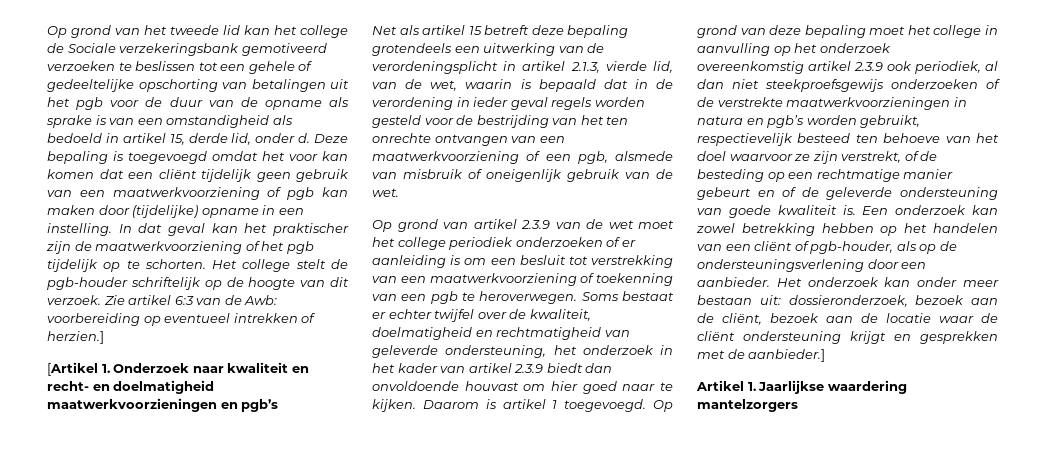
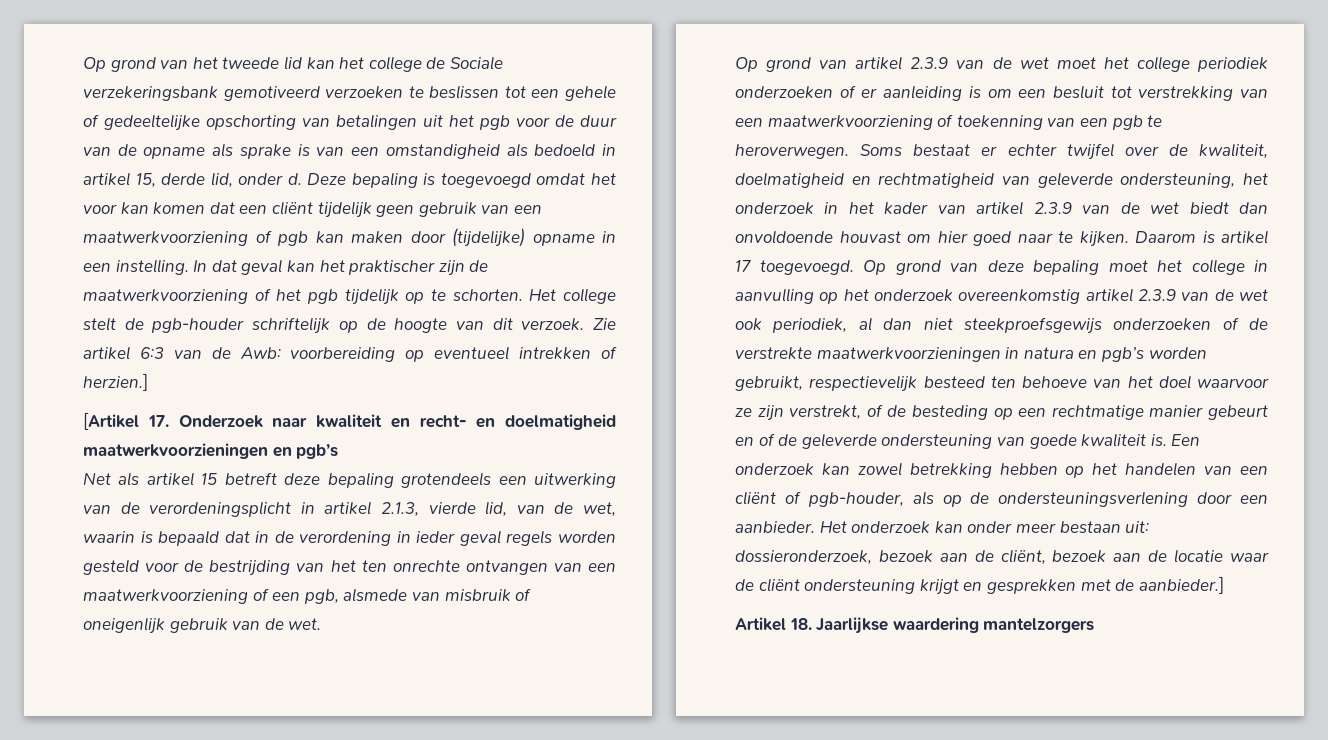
- [Artikel 1. Onderzoek naar kwaliteit en recht- en doelmatigheid maatwerkvoorzieningen en pgb’s
+ [Artikel 17. Onderzoek naar kwaliteit en recht- en doelmatigheid maatwerkvoorzieningen en pgb’s
- Soms bestaat er echter twijfel over de kwaliteit, doelmatigheid en rechtmatigheid van geleverde ondersteuning, het onderzoek in het kader van artikel 2.3.9 biedt dan onvoldoende houvast om hier goed naar te kijken.
+ Soms bestaat er echter twijfel over de kwaliteit, doelmatigheid en rechtmatigheid van geleverde ondersteuning, het onderzoek in het kader van artikel 2.3.9 van de wet biedt dan onvoldoende houvast om hier goed naar te kijken.
- Daarom is artikel 1 toegevoegd.
+ Daarom is artikel 17 toegevoegd.
- Op grond van deze bepaling moet het college in aanvulling op het onderzoek overeenkomstig artikel 2.3.9 ook periodiek, al dan niet steekproefsgewijs onderzoeken of de verstrekte maatwerkvoorzieningen in natura en pgb’s worden gebruikt, respectievelijk besteed ten behoeve van het doel waarvoor ze zijn verstrekt, of de besteding op een rechtmatige manier gebeurt en of de geleverde ondersteuning van goede kwaliteit is.
+ Op grond van deze bepaling moet het college in aanvulling op het onderzoek overeenkomstig artikel 2.3.9 van de wet ook periodiek, al dan niet steekproefsgewijs onderzoeken of de verstrekte maatwerkvoorzieningen in natura en pgb’s worden gebruikt, respectievelijk besteed ten behoeve van het doel waarvoor ze zijn verstrekt, of de besteding op een rechtmatige manier gebeurt en of de geleverde ondersteuning van goede kwaliteit is.
- Artikel 1. Jaarlijkse waardering mantelzorgers
+ Artikel 18. Jaarlijkse waardering mantelzorgers

